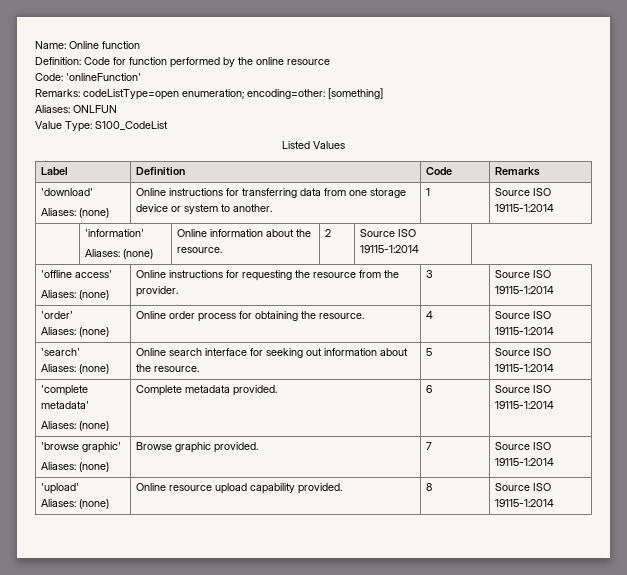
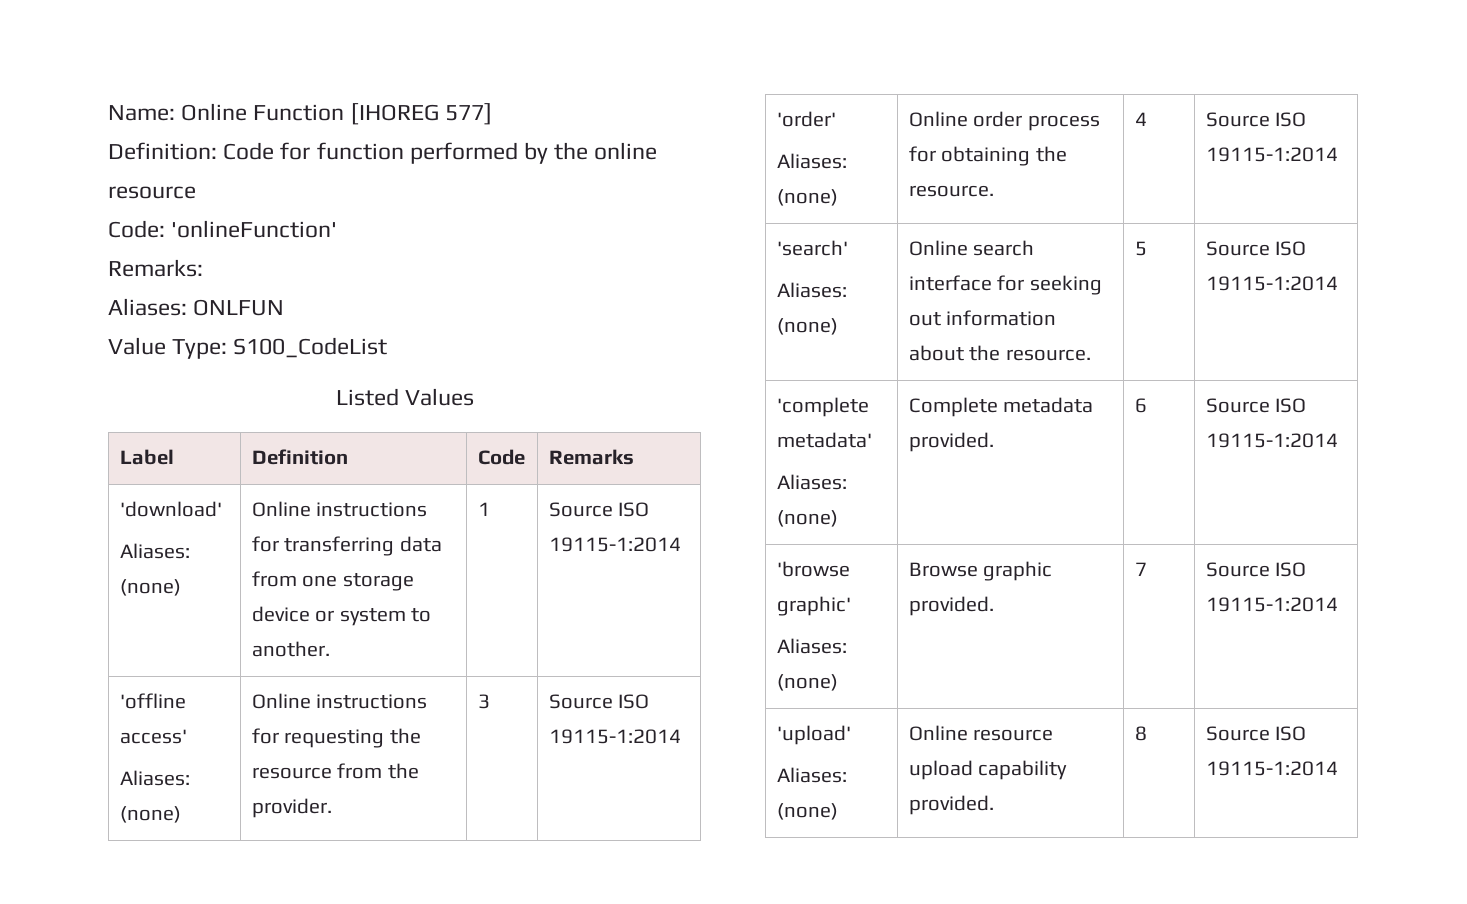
- Name: Online function
+ Name: Online Function [IHOREG 577]
- Remarks: codeListType=open enumeration; encoding=other: [something]
+ Remarks:
- | 'information'
- Aliases: (none) | Online information about the resource. | 2 | Source ISO 19115-1:2014

